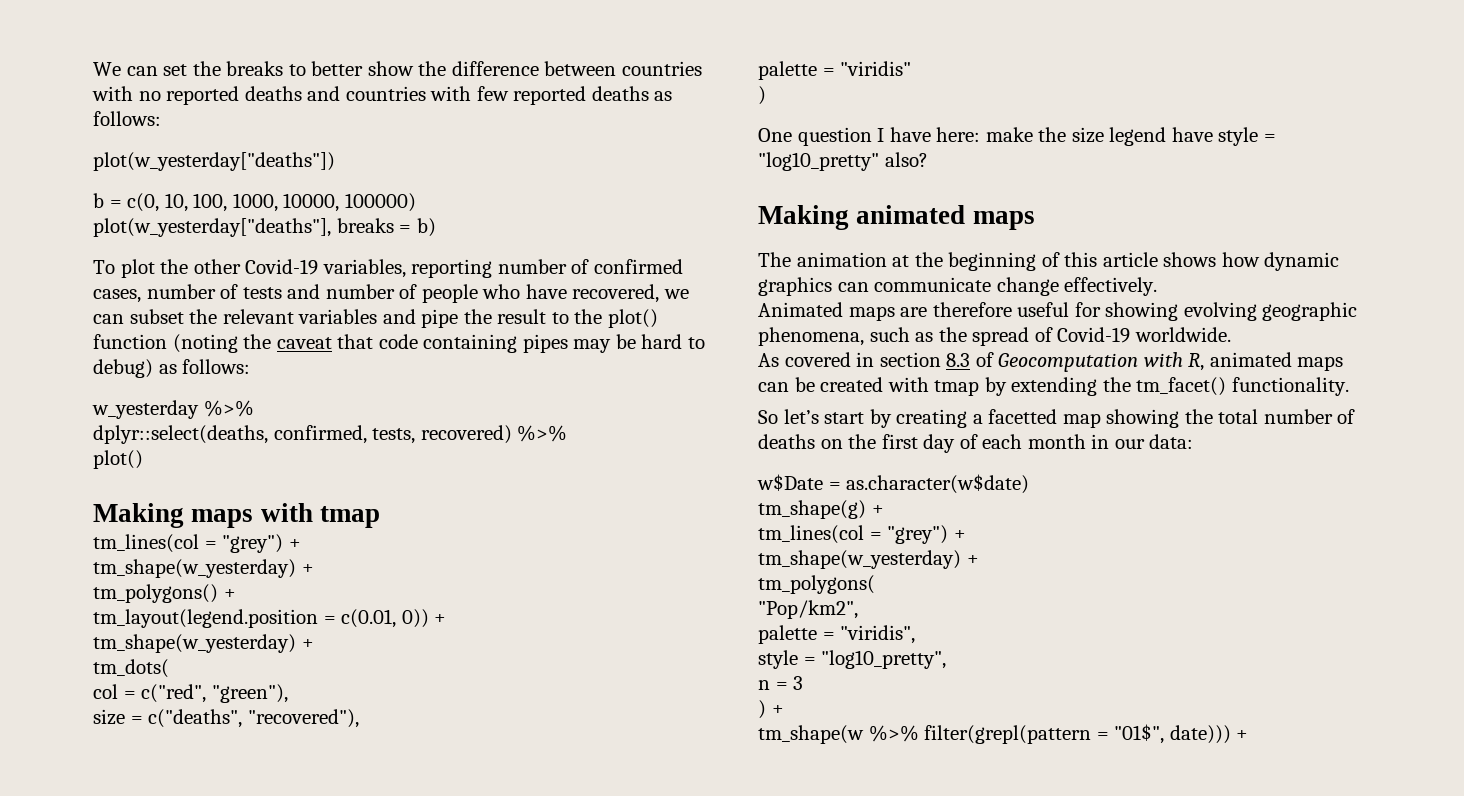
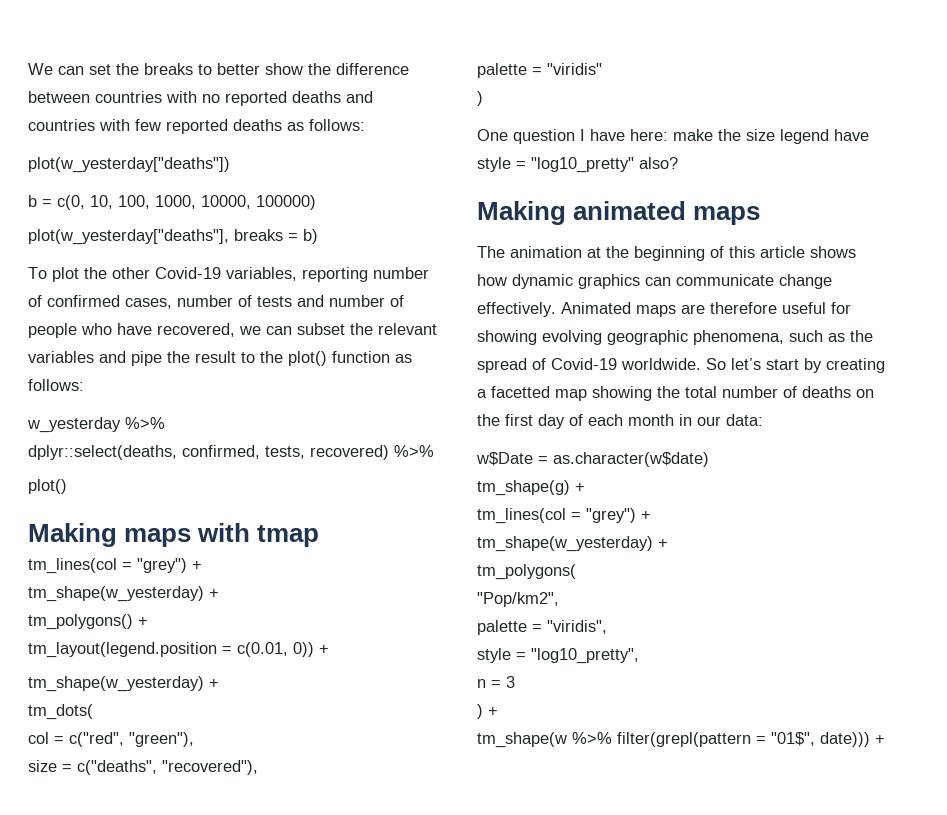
- To plot the other Covid-19 variables, reporting number of confirmed cases, number of tests and number of people who have recovered, we can subset the relevant variables and pipe the result to the plot() function (noting the caveat that code containing pipes may be hard to debug) as follows:
+ To plot the other Covid-19 variables, reporting number of confirmed cases, number of tests and number of people who have recovered, we can subset the relevant variables and pipe the result to the plot() function as follows:
- The animation at the beginning of this article shows how dynamic graphics can communicate change effectively.
- Animated maps are therefore useful for showing evolving geographic phenomena, such as the spread of Covid-19 worldwide.
- As covered in section 8.3 of Geocomputation with R, animated maps can be created with tmap by extending the tm_facet() functionality.
- So let’s start by creating a facetted map showing the total number of deaths on the first day of each month in our data:
+ The animation at the beginning of this article shows how dynamic graphics can communicate change effectively. Animated maps are therefore useful for showing evolving geographic phenomena, such as the spread of Covid-19 worldwide. So let’s start by creating a facetted map showing the total number of deaths on the first day of each month in our data:

